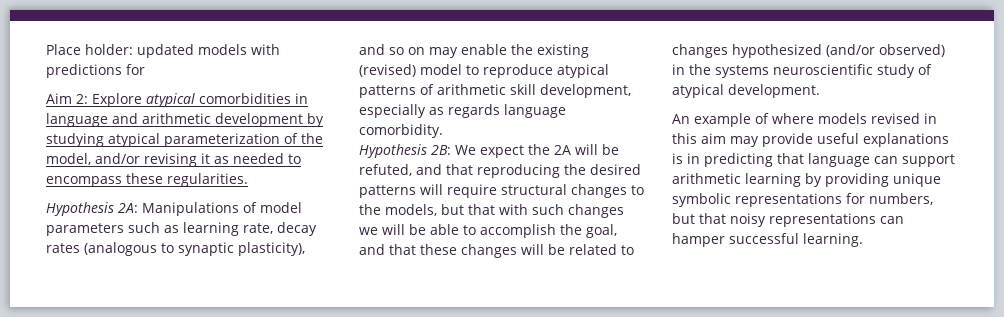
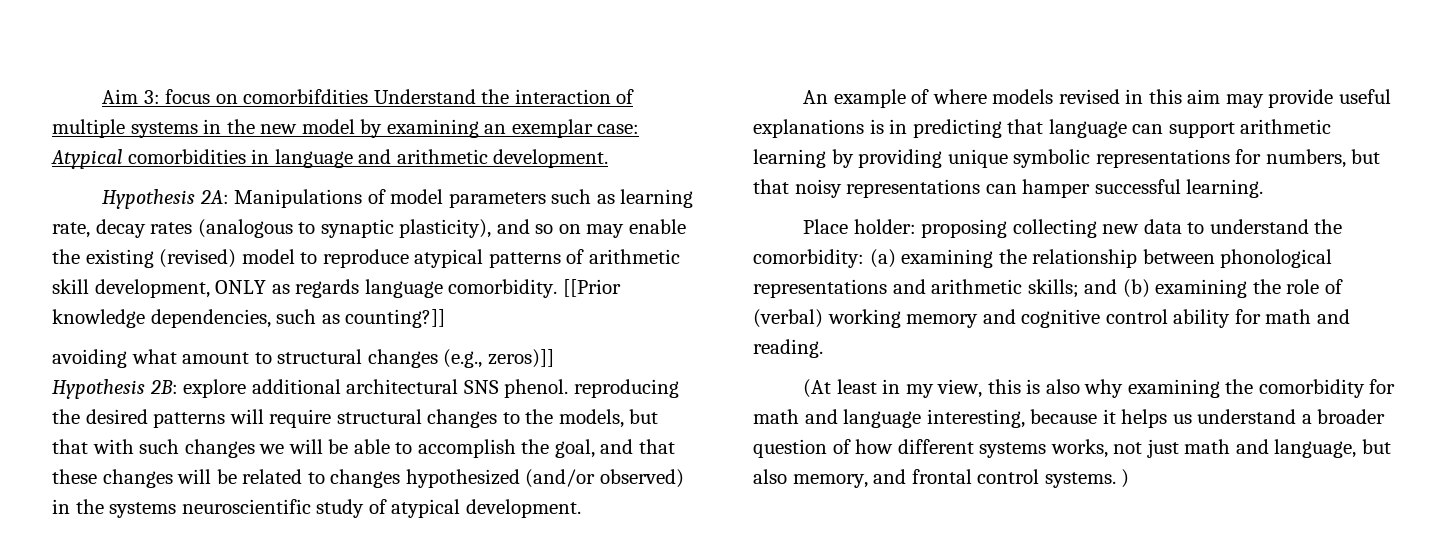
- Place holder: updated models with predictions for
- Aim 2: Explore atypical comorbidities in language and arithmetic development by studying atypical parameterization of the model, and/or revising it as needed to encompass these regularities.
+ Aim 3: focus on comorbifdities Understand the interaction of multiple systems in the new model by examining an exemplar case: Atypical comorbidities in language and arithmetic development.
- Manipulations of model parameters such as learning rate, decay rates (analogous to synaptic plasticity), and so on may enable the existing (revised) model to reproduce atypical patterns of arithmetic skill development, especially as regards language comorbidity.
- Hypothesis 2B: We expect the 2A will be refuted, and that reproducing the desired patterns will require structural changes to the models, but that with such changes we will be able to accomplish the goal, and that these changes will be related to changes hypothesized (and/or observed) in the systems neuroscientific study of atypical development.
+ Manipulations of model parameters such as learning rate, decay rates (analogous to synaptic plasticity), and so on may enable the existing (revised) model to reproduce atypical patterns of arithmetic skill development, ONLY as regards language comorbidity. [[Prior knowledge dependencies, such as counting?]]
+ avoiding what amount to structural changes (e.g., zeros)]]
+ Hypothesis 2B: explore additional architectural SNS phenol. reproducing the desired patterns will require structural changes to the models, but that with such changes we will be able to accomplish the goal, and that these changes will be related to changes hypothesized (and/or observed) in the systems neuroscientific study of atypical development.
+ Place holder: proposing collecting new data to understand the comorbidity: (a) examining the relationship between phonological representations and arithmetic skills; and (b) examining the role of (verbal) working memory and cognitive control ability for math and reading.
+ (At least in my view, this is also why examining the comorbidity for math and language interesting, because it helps us understand a broader question of how different systems works, not just math and language, but also memory, and frontal control systems. )

